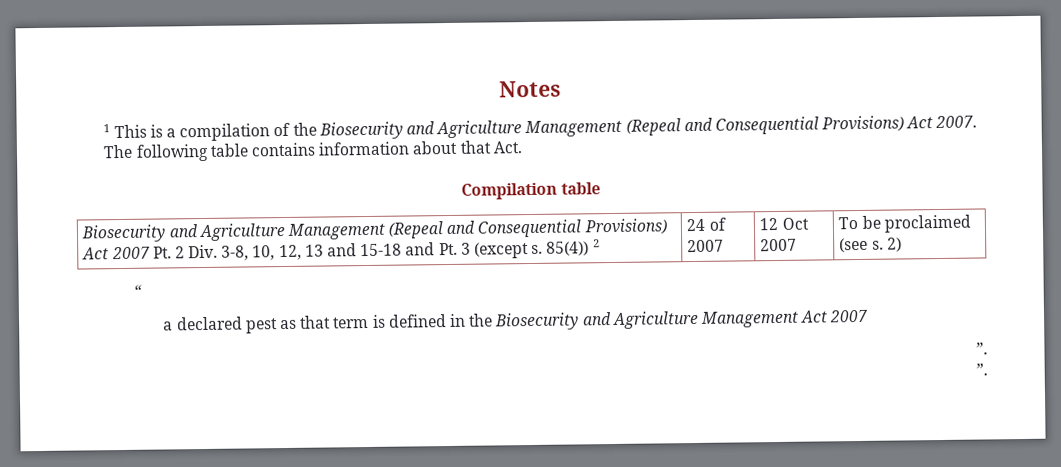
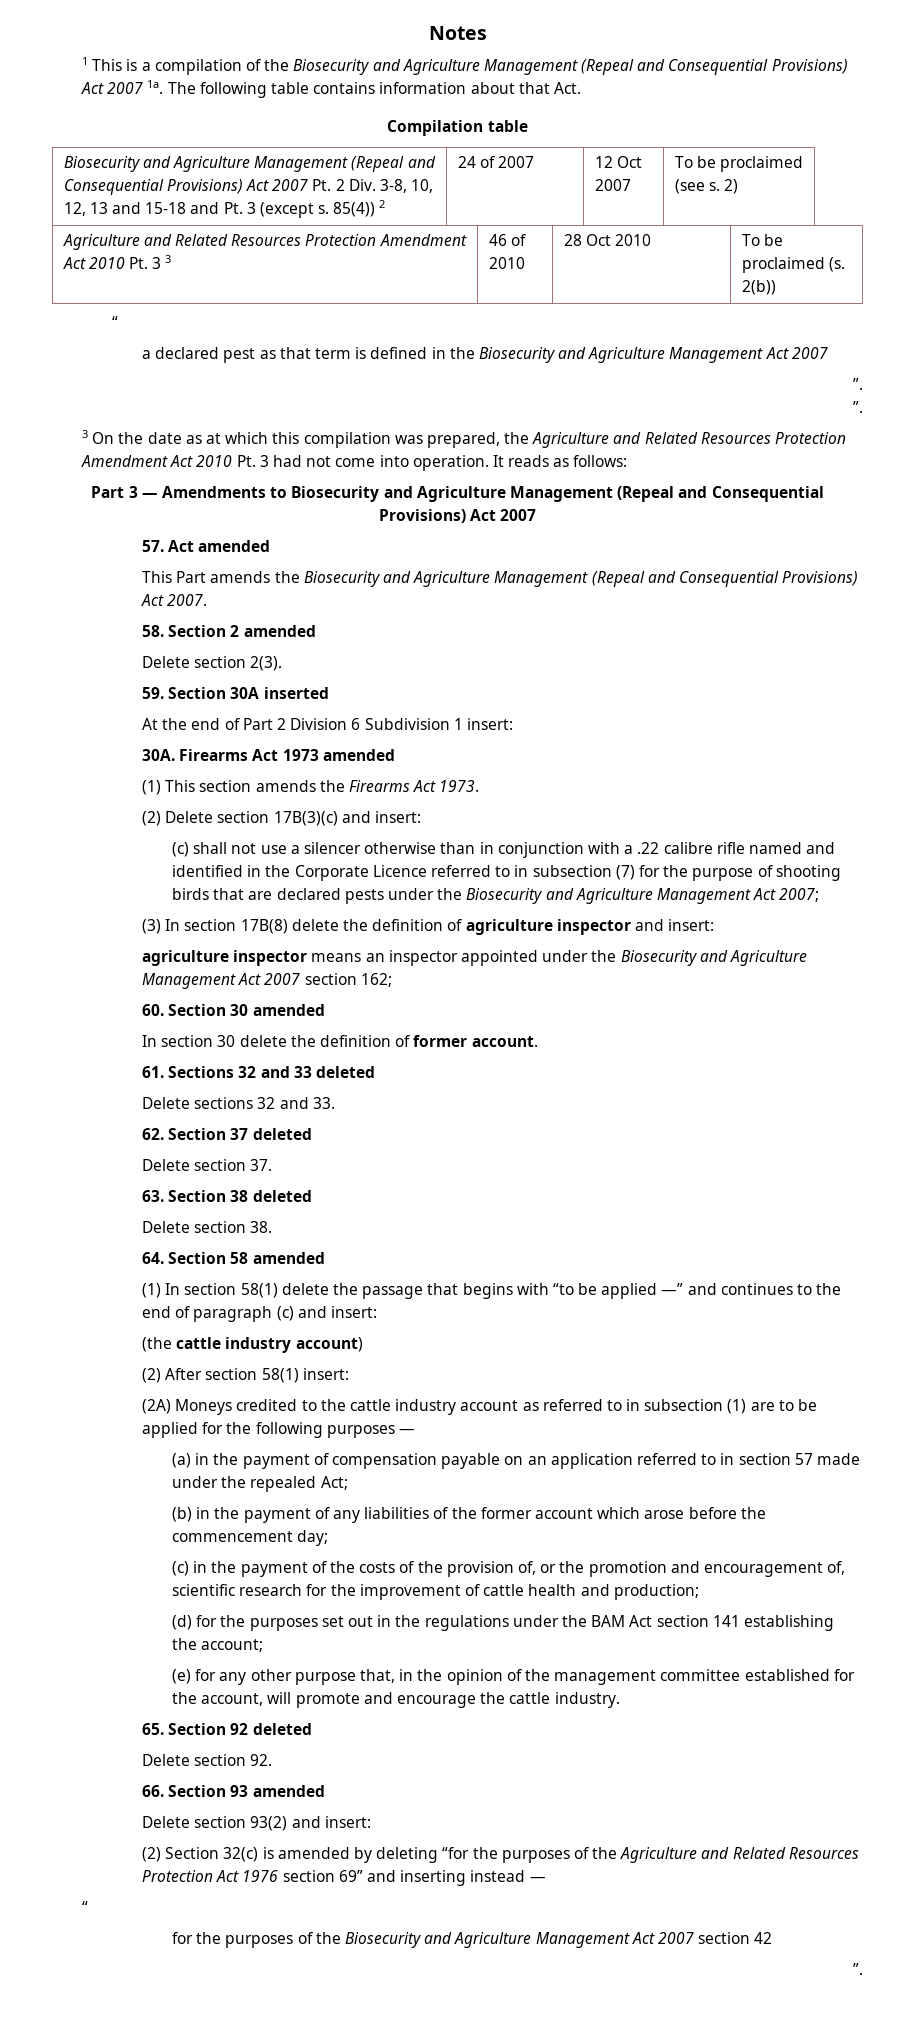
- 1 This is a compilation of the Biosecurity and Agriculture Management (Repeal and Consequential Provisions) Act 2007.
+ 1 This is a compilation of the Biosecurity and Agriculture Management (Repeal and Consequential Provisions) Act 2007 1a.
+ Agriculture and Related Resources Protection Amendment Act 2010 Pt. 3 3 | 46 of 2010 | 28 Oct 2010 | To be proclaimed (s. 2(b))
+ 3 On the date as at which this compilation was prepared, the Agriculture and Related Resources Protection Amendment Act 2010 Pt. 3 had not come into operation. It reads as follows:
+ Part 3 — Amendments to Biosecurity and Agriculture Management (Repeal and Consequential Provisions) Act 2007
+ 57. Act amended
+ This Part amends the Biosecurity and Agriculture Management (Repeal and Consequential Provisions) Act 2007.
+ 58. Section 2 amended
+ Delete section 2(3).
+ 59. Section 30A inserted
+ At the end of Part 2 Division 6 Subdivision 1 insert:
+ 30A. Firearms Act 1973 amended
+ (1) This section amends the Firearms Act 1973.
+ (2) Delete section 17B(3)(c) and insert:
+ (c) shall not use a silencer otherwise than in conjunction with a .22 calibre rifle named and identified in the Corporate Licence referred to in subsection (7) for the purpose of shooting birds that are declared pests under the Biosecurity and Agriculture Management Act 2007;
+ (3) In section 17B(8) delete the definition of agriculture inspector and insert:
+ agriculture inspector means an inspector appointed under the Biosecurity and Agriculture Management Act 2007 section 162;
+ 60. Section 30 amended
+ In section 30 delete the definition of former account.
+ 61. Sections 32 and 33 deleted
+ Delete sections 32 and 33.
+ 62. Section 37 deleted
+ Delete section 37.
+ 63. Section 38 deleted
+ Delete section 38.
+ 64. Section 58 amended
+ (1) In section 58(1) delete the passage that begins with “to be applied —” and continues to the end of paragraph (c) and insert:
+ (the cattle industry account)
+ (2) After section 58(1) insert:
+ (2A) Moneys credited to the cattle industry account as referred to in subsection (1) are to be applied for the following purposes —
+ (a) in the payment of compensation payable on an application referred to in section 57 made under the repealed Act;
+ (b) in the payment of any liabilities of the former account which arose before the commencement day;
+ (c) in the payment of the costs of the provision of, or the promotion and encouragement of, scientific research for the improvement of cattle health and production;
+ (d) for the purposes set out in the regulations under the BAM Act section 141 establishing the account;
+ (e) for any other purpose that, in the opinion of the management committee established for the account, will promote and encourage the cattle industry.
+ 65. Section 92 deleted
+ Delete section 92.
+ 66. Section 93 amended
+ Delete section 93(2) and insert:
+ (2) Section 32(c) is amended by deleting “for the purposes of the Agriculture and Related Resources Protection Act 1976 section 69” and inserting instead —
+ “
+ for the purposes of the Biosecurity and Agriculture Management Act 2007 section 42
+ ”.

